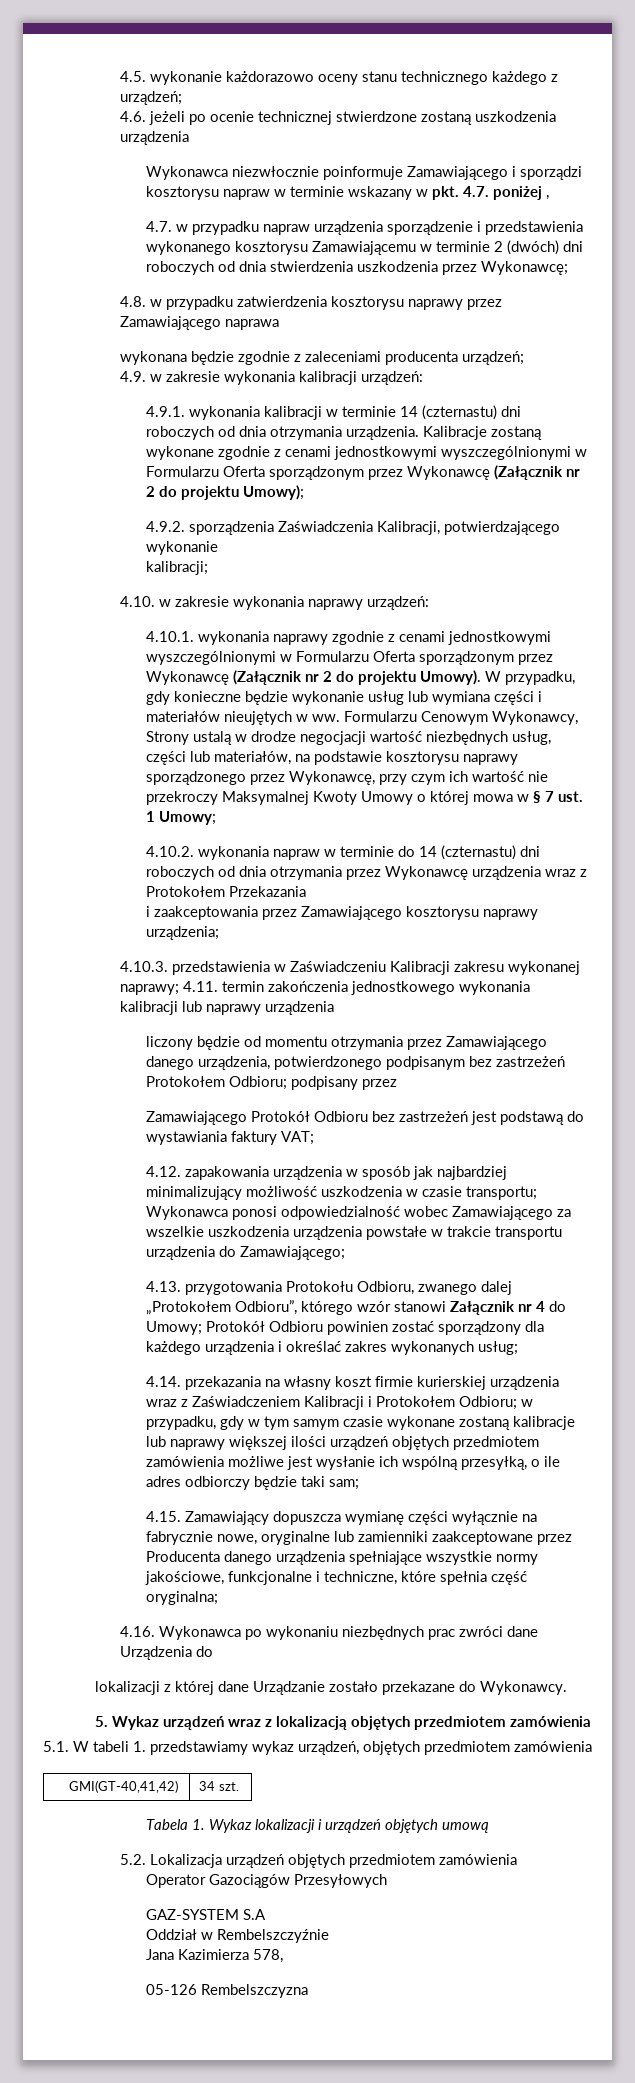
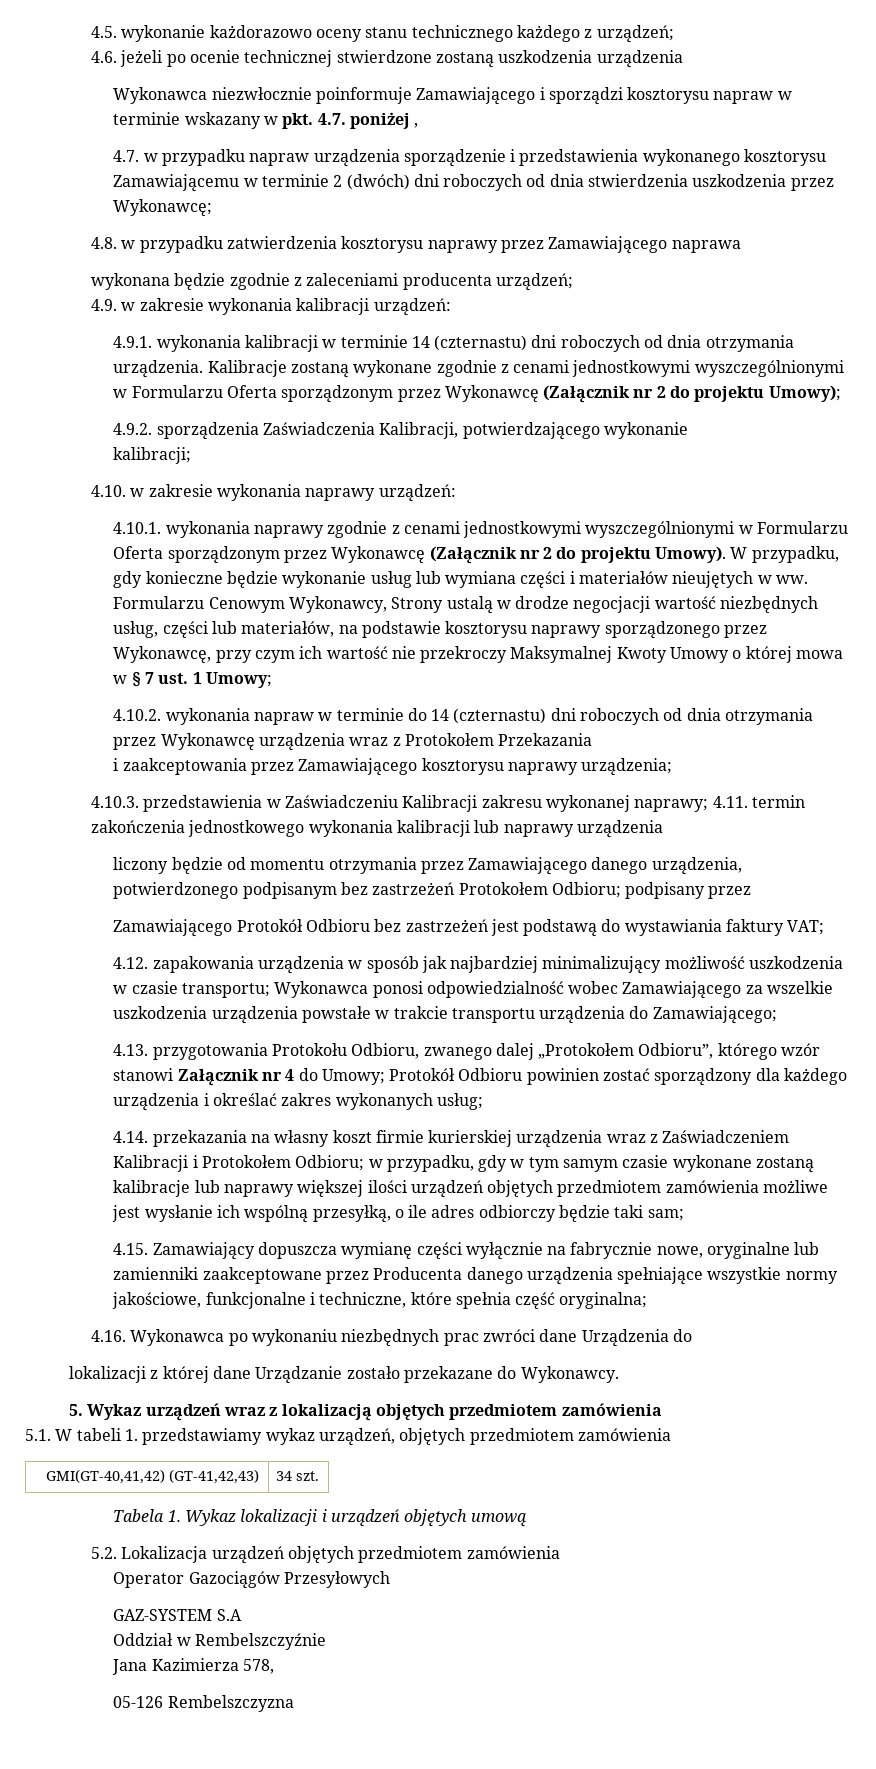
- GMI(GT-40,41,42) | 34 szt.
+ GMI(GT-40,41,42) (GT-41,42,43) | 34 szt.

